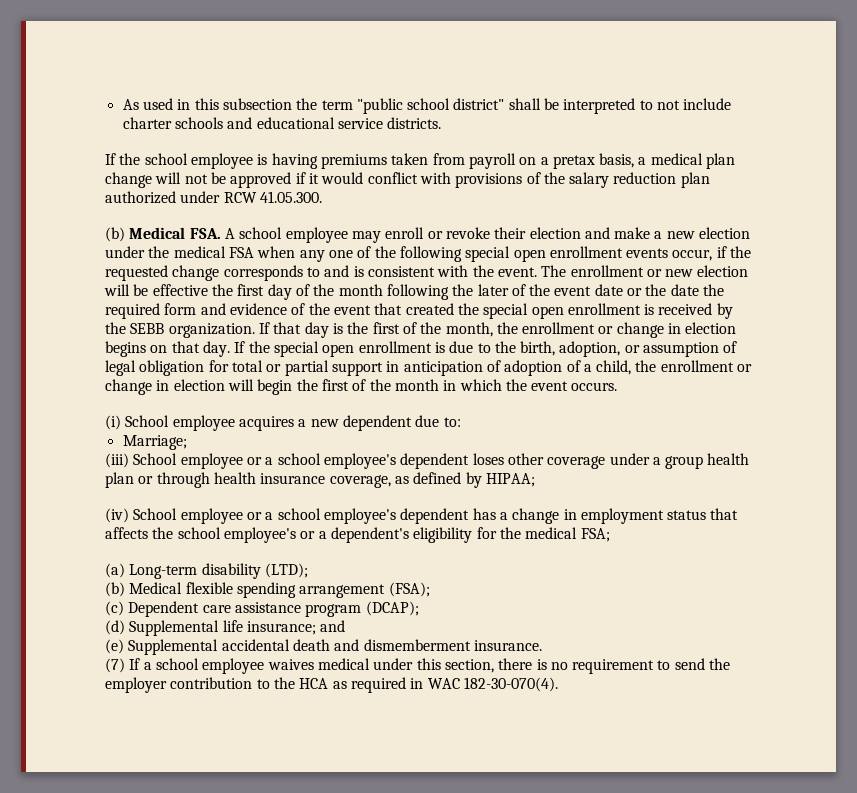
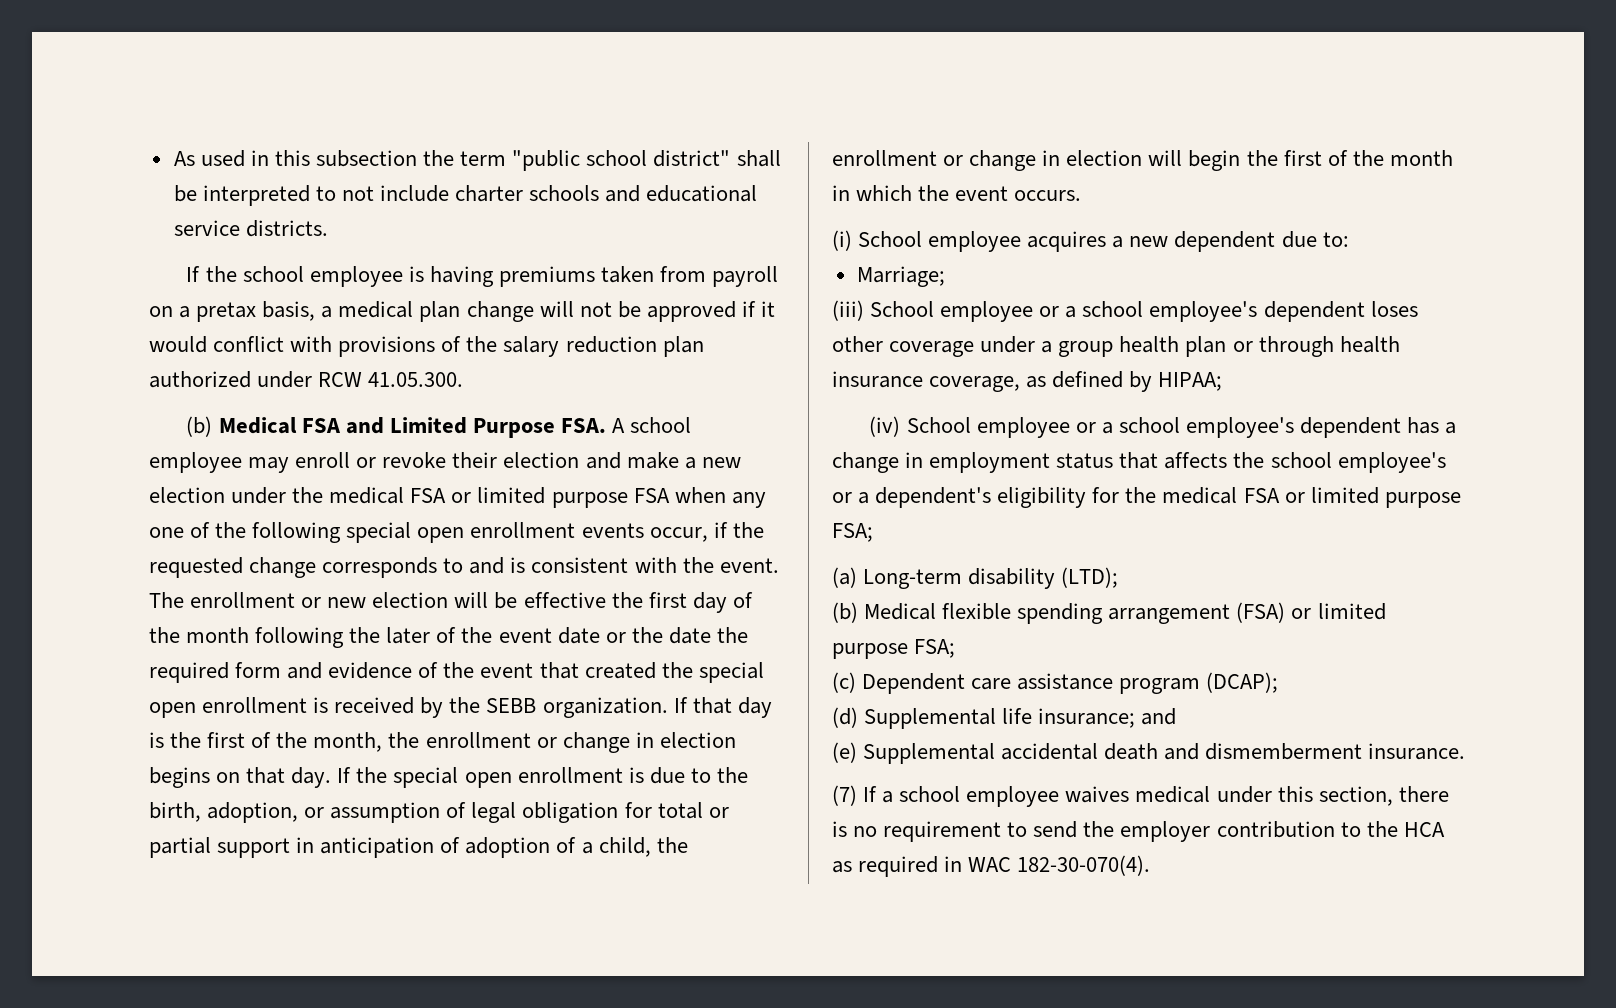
- (b) Medical FSA. A school employee may enroll or revoke their election and make a new election under the medical FSA when any one of the following special open enrollment events occur, if the requested change corresponds to and is consistent with the event.
+ (b) Medical FSA and Limited Purpose FSA. A school employee may enroll or revoke their election and make a new election under the medical FSA or limited purpose FSA when any one of the following special open enrollment events occur, if the requested change corresponds to and is consistent with the event.
- (iv) School employee or a school employee's dependent has a change in employment status that affects the school employee's or a dependent's eligibility for the medical FSA;
+ (iv) School employee or a school employee's dependent has a change in employment status that affects the school employee's or a dependent's eligibility for the medical FSA or limited purpose FSA;
- (b) Medical flexible spending arrangement (FSA);
+ (b) Medical flexible spending arrangement (FSA) or limited purpose FSA;

